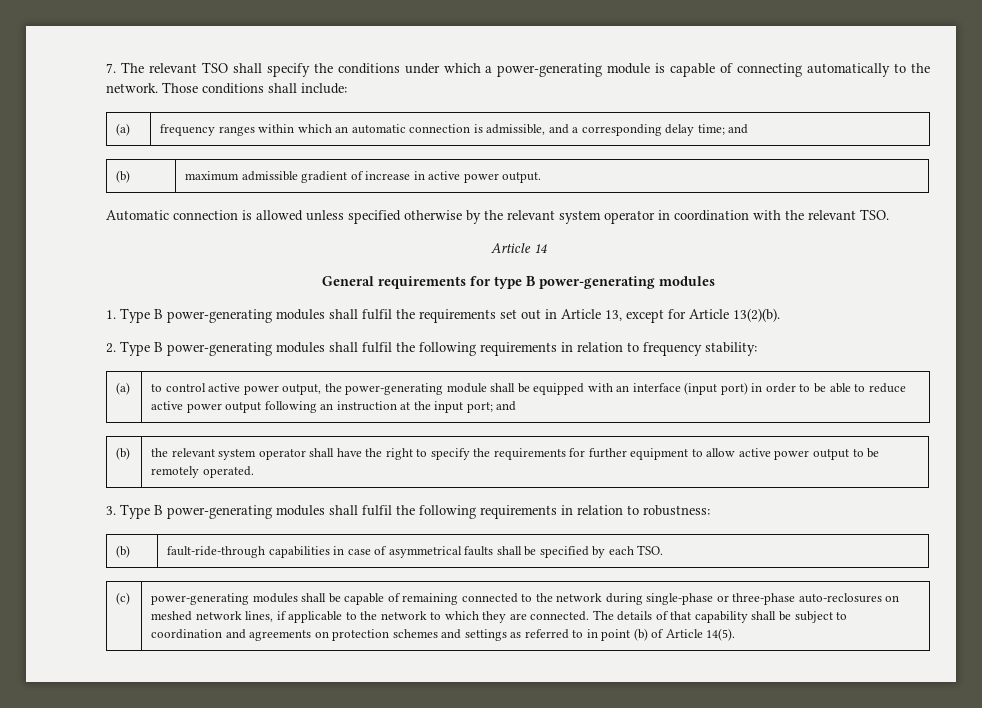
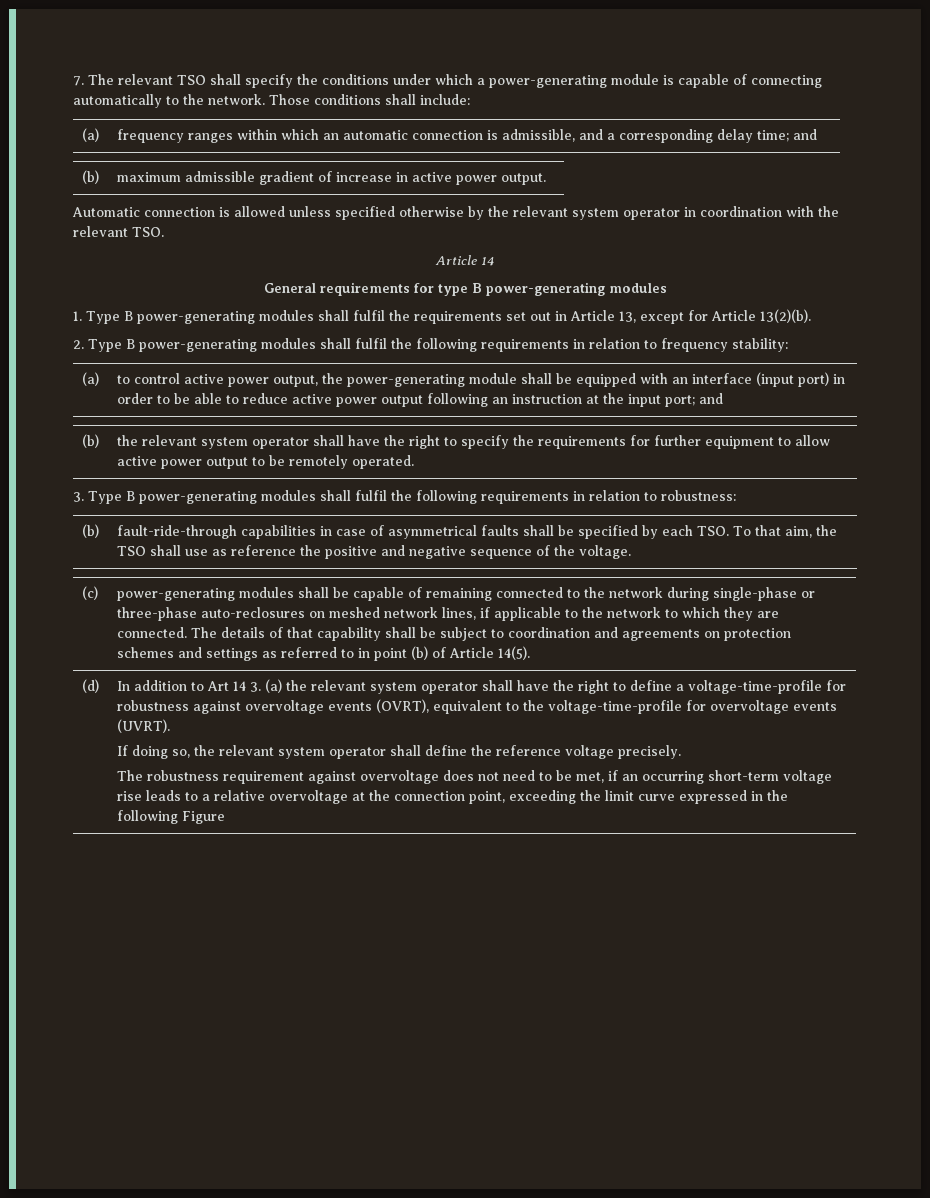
- (b) | fault-ride-through capabilities in case of asymmetrical faults shall be specified by each TSO.
+ (b) | fault-ride-through capabilities in case of asymmetrical faults shall be specified by each TSO. To that aim, the TSO shall use as reference the positive and negative sequence of the voltage.
+ (d) | In addition to Art 14 3. (a) the relevant system operator shall have the right to define a voltage-time-profile for robustness against overvoltage events (OVRT), equivalent to the voltage-time-profile for overvoltage events (UVRT).
+ If doing so, the relevant system operator shall define the reference voltage precisely.
+ The robustness requirement against overvoltage does not need to be met, if an occurring short-term voltage rise leads to a relative overvoltage at the connection point, exceeding the limit curve expressed in the following Figure

